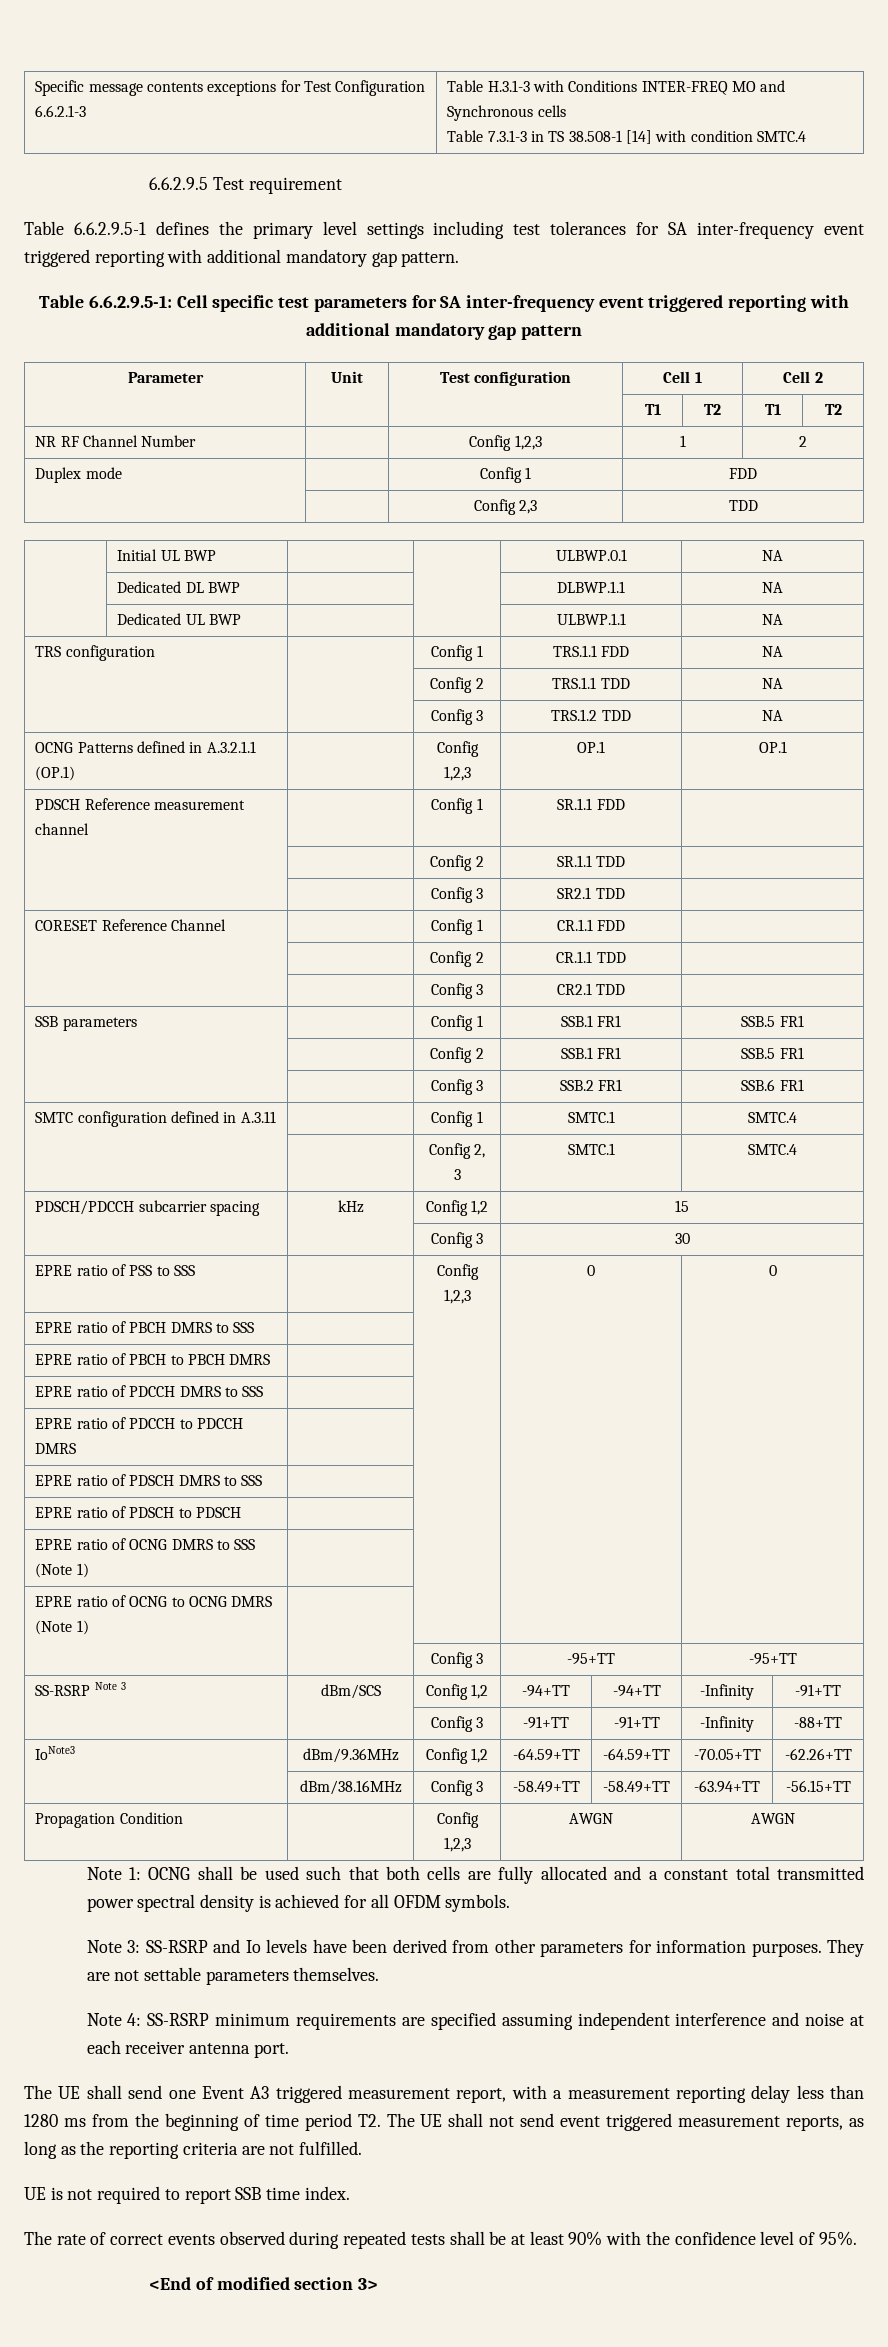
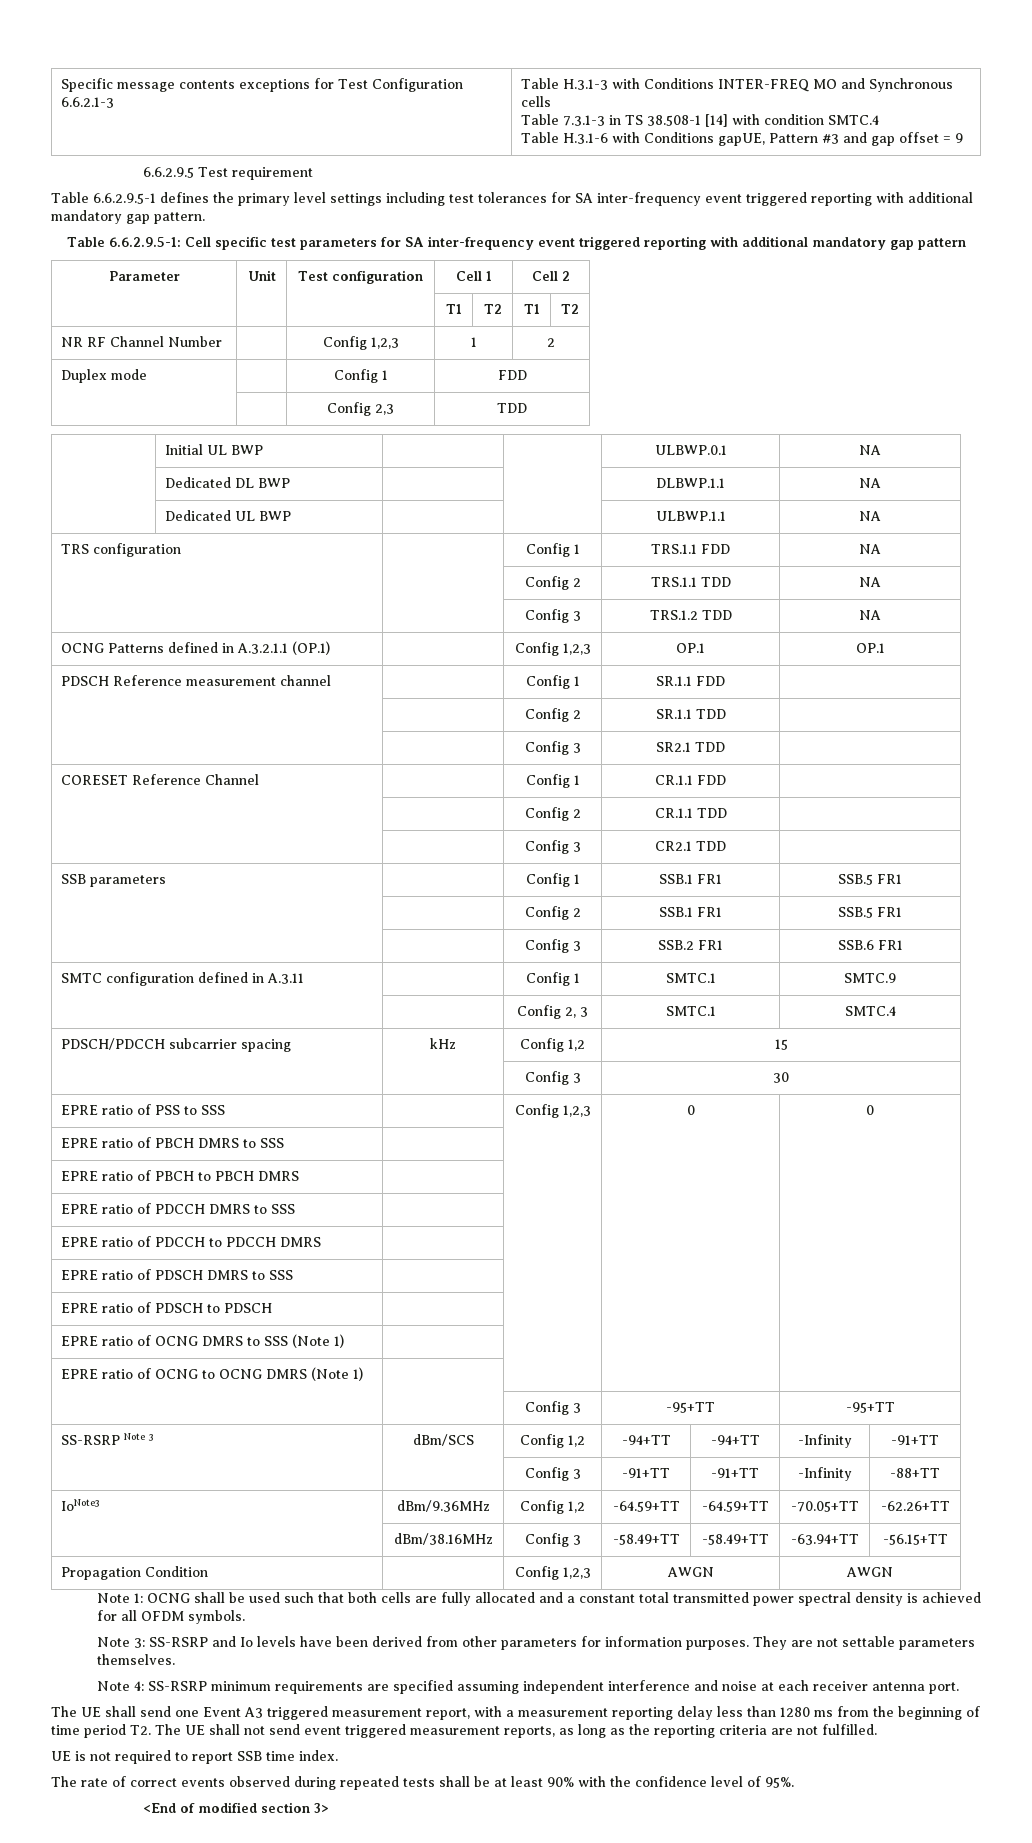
  Specific message contents exceptions for Test Configuration 6.6.2.1-3 | Table H.3.1-3 with Conditions INTER-FREQ MO and Synchronous cells
  Table 7.3.1-3 in TS 38.508-1 [14] with condition SMTC.4
+ Table H.3.1-6 with Conditions gapUE, Pattern #3 and gap offset = 9
- SMTC configuration defined in A.3.11 | | Config 1 | SMTC.1 | SMTC.4
+ SMTC configuration defined in A.3.11 | | Config 1 | SMTC.1 | SMTC.9

